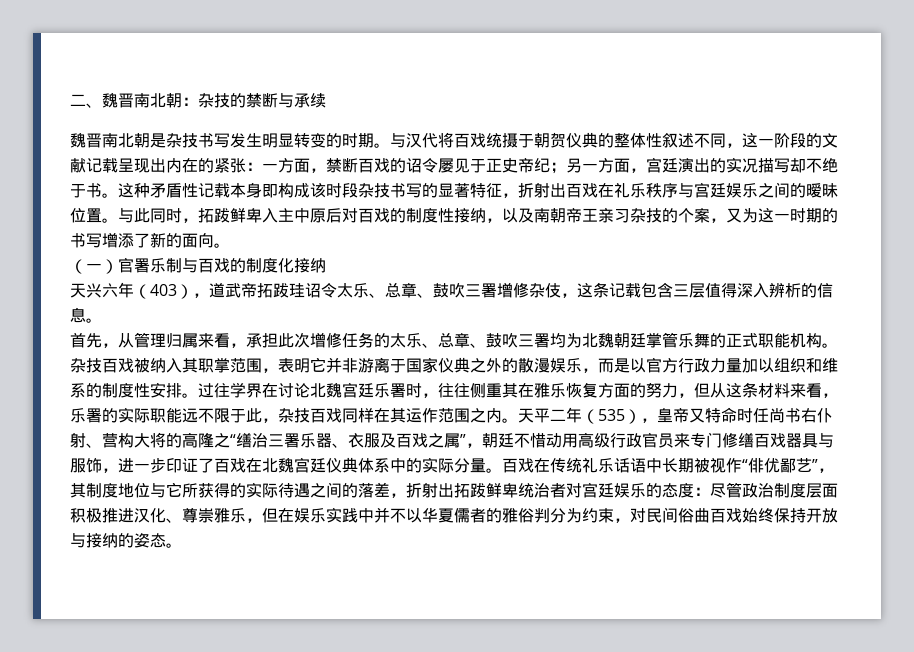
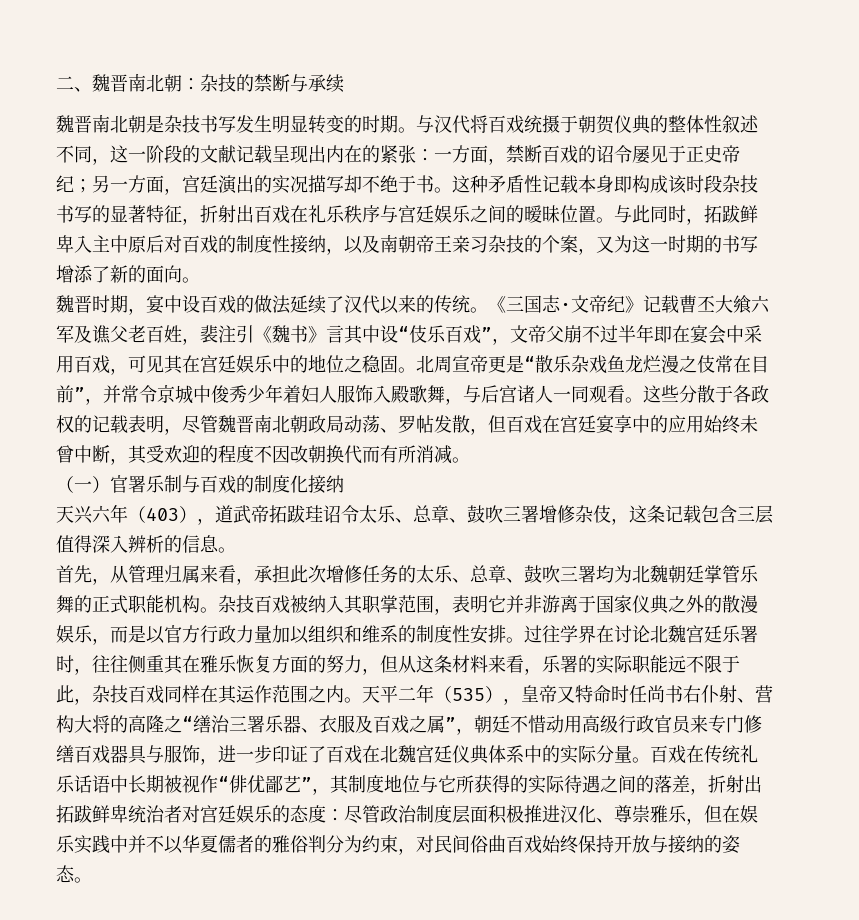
+ 魏晋时期，宴中设百戏的做法延续了汉代以来的传统。《三国志·文帝纪》记载曹丕大飨六军及谯父老百姓，裴注引《魏书》言其中设“伎乐百戏”，文帝父崩不过半年即在宴会中采用百戏，可见其在宫廷娱乐中的地位之稳固。北周宣帝更是“散乐杂戏鱼龙烂漫之伎常在目前”，并常令京城中俊秀少年着妇人服饰入殿歌舞，与后宫诸人一同观看。这些分散于各政权的记载表明，尽管魏晋南北朝政局动荡、罗帖发散，但百戏在宫廷宴享中的应用始终未曾中断，其受欢迎的程度不因改朝换代而有所消减。

